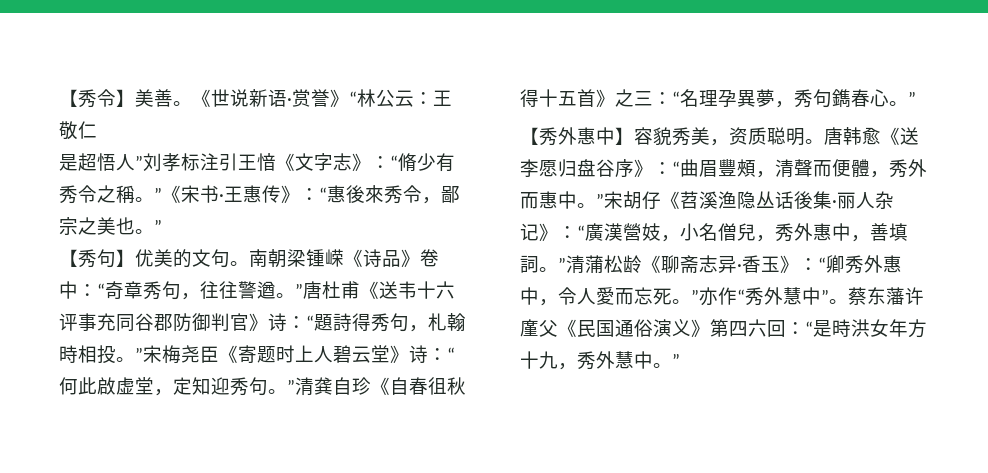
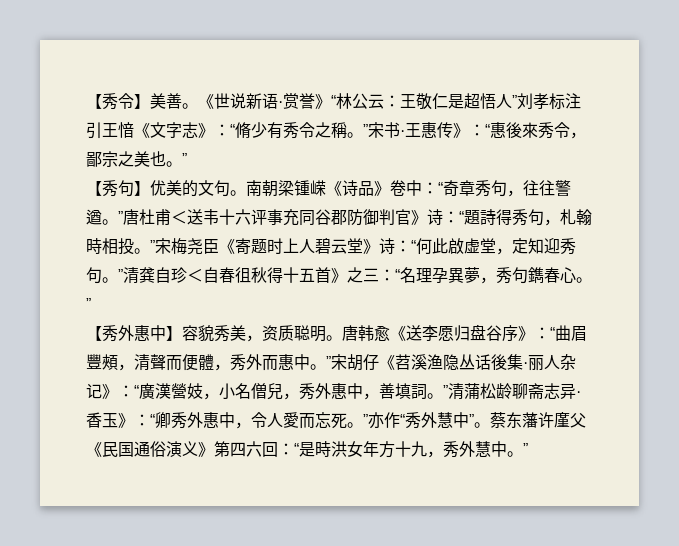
- 《世说新语·赏誉》“林公云：王敬仁
- 是超悟人”刘孝标注引王愔《文字志》：“脩少有秀令之稱。”《宋书·王惠传》：“惠後來秀令，鄙宗之美也。”
+ 《世说新语·赏誉》“林公云：王敬仁是超悟人”刘孝标注引王愔《文字志》：“脩少有秀令之稱。”宋书·王惠传》：“惠後來秀令，鄙宗之美也。”
- “奇章秀句，往往警遒。”唐杜甫《送韦十六评事充同谷郡防御判官》诗：
+ “奇章秀句，往往警遒。”唐杜甫＜送韦十六评事充同谷郡防御判官》诗：
- “何此啟虚堂，定知迎秀句。”清龚自珍《自春徂秋得十五首》之三：
+ “何此啟虚堂，定知迎秀句。”清龚自珍＜自春徂秋得十五首》之三：
- 唐韩愈《送李愿归盘谷序》：“曲眉豐頰，清聲而便體，秀外而惠中。”宋胡仔《苕溪渔隐丛话後集·丽人杂记》：“廣漢營妓，小名僧兒，秀外惠中，善填詞。”清蒲松龄《聊斋志异·香玉》：“卿秀外惠中，令人愛而忘死。”亦作“秀外慧中”。
+ 唐韩愈《送李愿归盘谷序》：“曲眉豐頰，清聲而便體，秀外而惠中。”宋胡仔《苕溪渔隐丛话後集·丽人杂记》：“廣漢營妓，小名僧兒，秀外惠中，善填詞。”清蒲松龄聊斋志异·香玉》：“卿秀外惠中，令人愛而忘死。”亦作“秀外慧中”。

